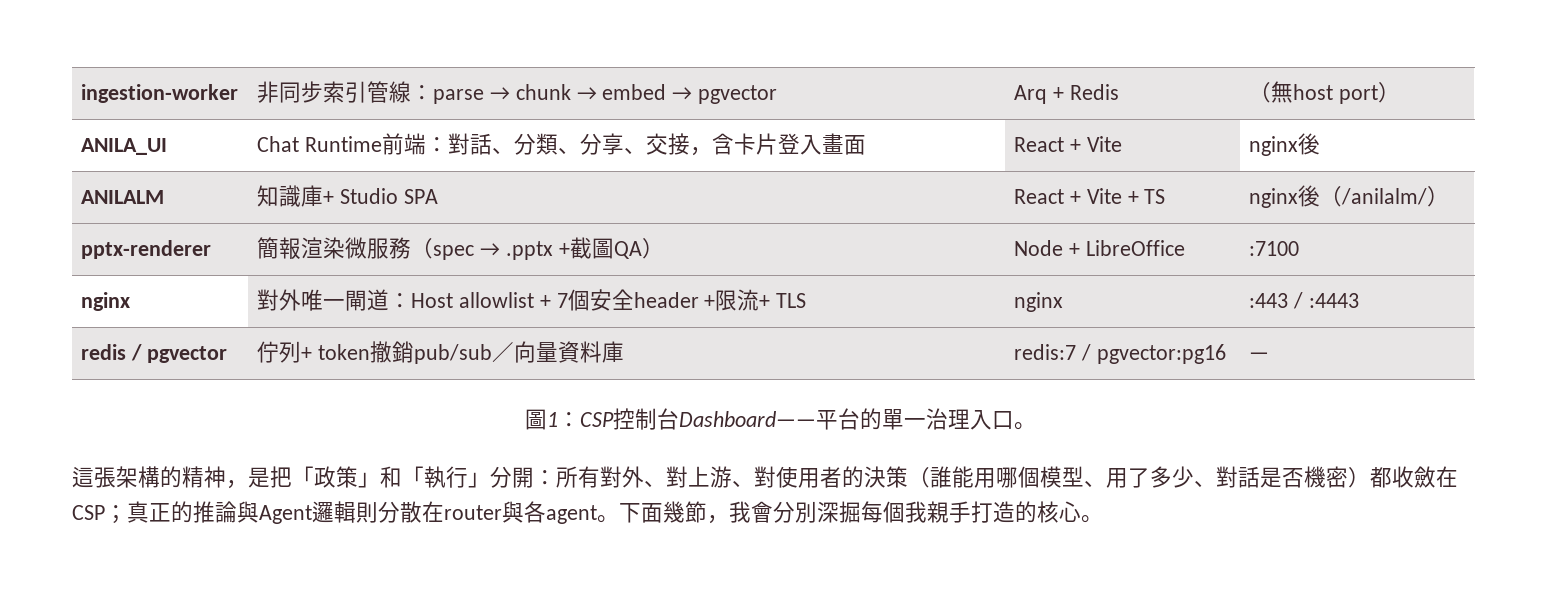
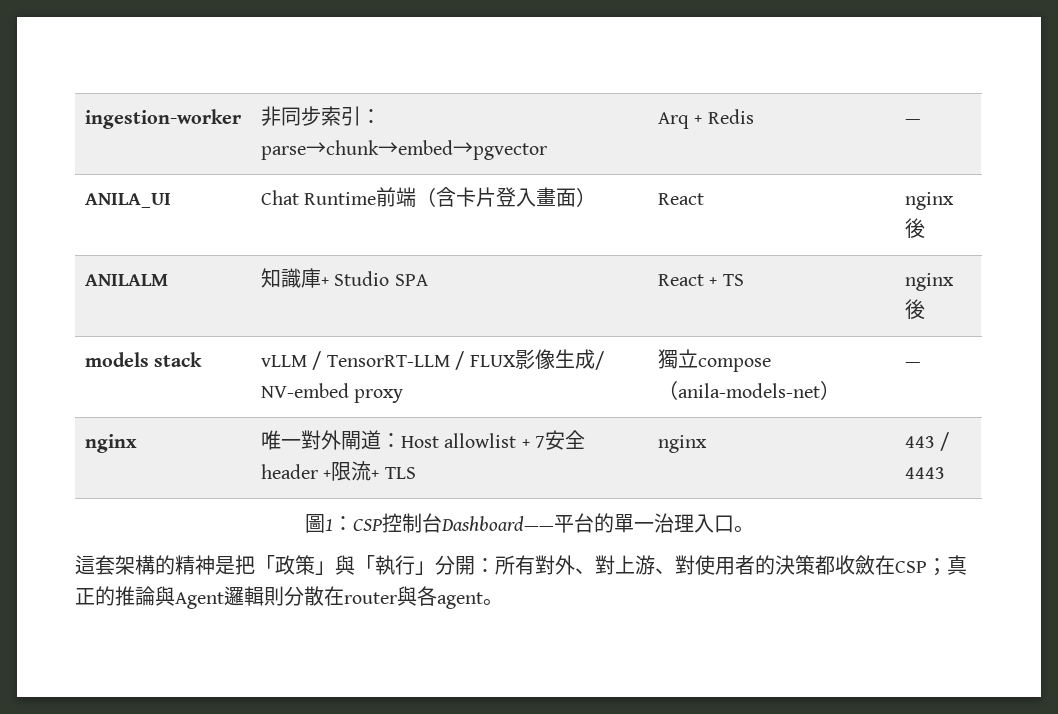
- ingestion-worker | 非同步索引管線：parse → chunk → embed → pgvector | Arq + Redis | （無host port）
+ ingestion-worker | 非同步索引：parse→chunk→embed→pgvector | Arq + Redis | —
- ANILA_UI | Chat Runtime前端：對話、分類、分享、交接，含卡片登入畫面 | React + Vite | nginx後
+ ANILA_UI | Chat Runtime前端（含卡片登入畫面） | React | nginx後
- ANILALM | 知識庫+ Studio SPA | React + Vite + TS | nginx後（/anilalm/）
- pptx-renderer | 簡報渲染微服務（spec → .pptx +截圖QA） | Node + LibreOffice | :7100
- nginx | 對外唯一閘道：Host allowlist + 7個安全header +限流+ TLS | nginx | :443 / :4443
- redis / pgvector | 佇列+ token撤銷pub/sub／向量資料庫 | redis:7 / pgvector:pg16 | —
+ ANILALM | 知識庫+ Studio SPA | React + TS | nginx後
+ models stack | vLLM / TensorRT-LLM / FLUX影像生成/ NV-embed proxy | 獨立compose（anila-models-net） | —
+ nginx | 唯一對外閘道：Host allowlist + 7安全header +限流+ TLS | nginx | 443 / 4443
- 這張架構的精神，是把「政策」和「執行」分開：所有對外、對上游、對使用者的決策（誰能用哪個模型、用了多少、對話是否機密）都收斂在CSP；真正的推論與Agent邏輯則分散在router與各agent。下面幾節，我會分別深掘每個我親手打造的核心。
+ 這套架構的精神是把「政策」與「執行」分開：所有對外、對上游、對使用者的決策都收斂在CSP；真正的推論與Agent邏輯則分散在router與各agent。

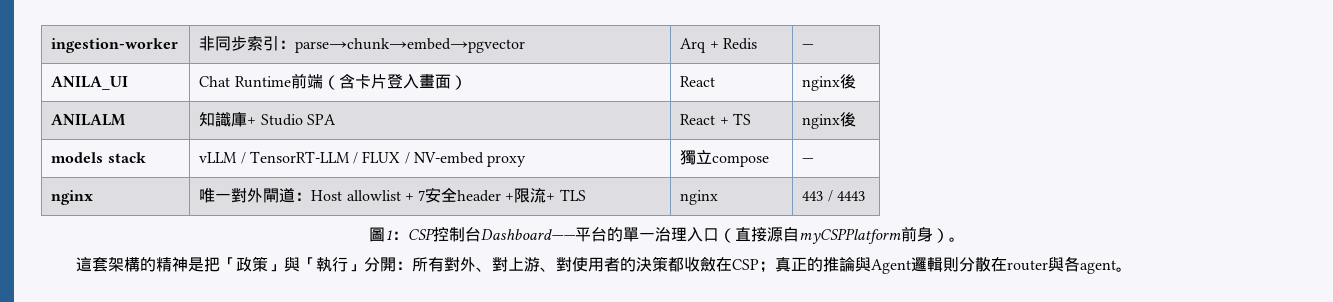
- models stack | vLLM / TensorRT-LLM / FLUX影像生成/ NV-embed proxy | 獨立compose（anila-models-net） | —
+ models stack | vLLM / TensorRT-LLM / FLUX / NV-embed proxy | 獨立compose | —
- 圖1：CSP控制台Dashboard——平台的單一治理入口。
+ 圖1：CSP控制台Dashboard——平台的單一治理入口（直接源自myCSPPlatform前身）。

